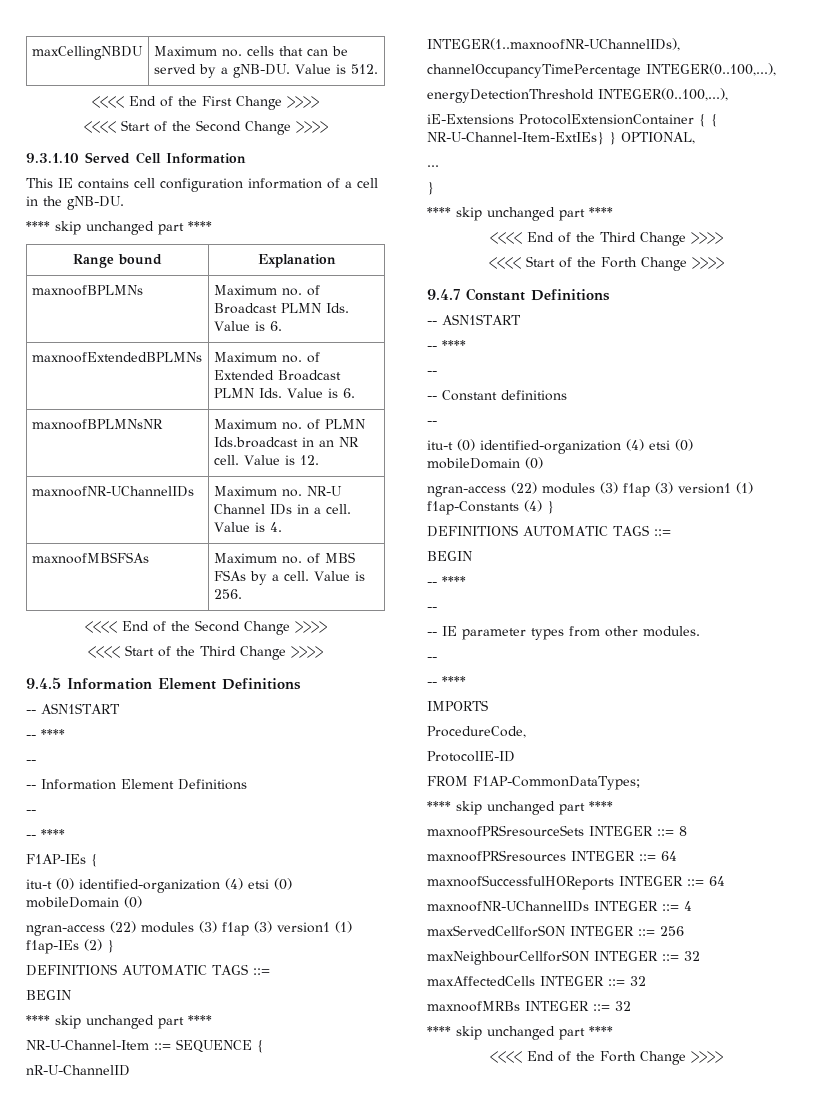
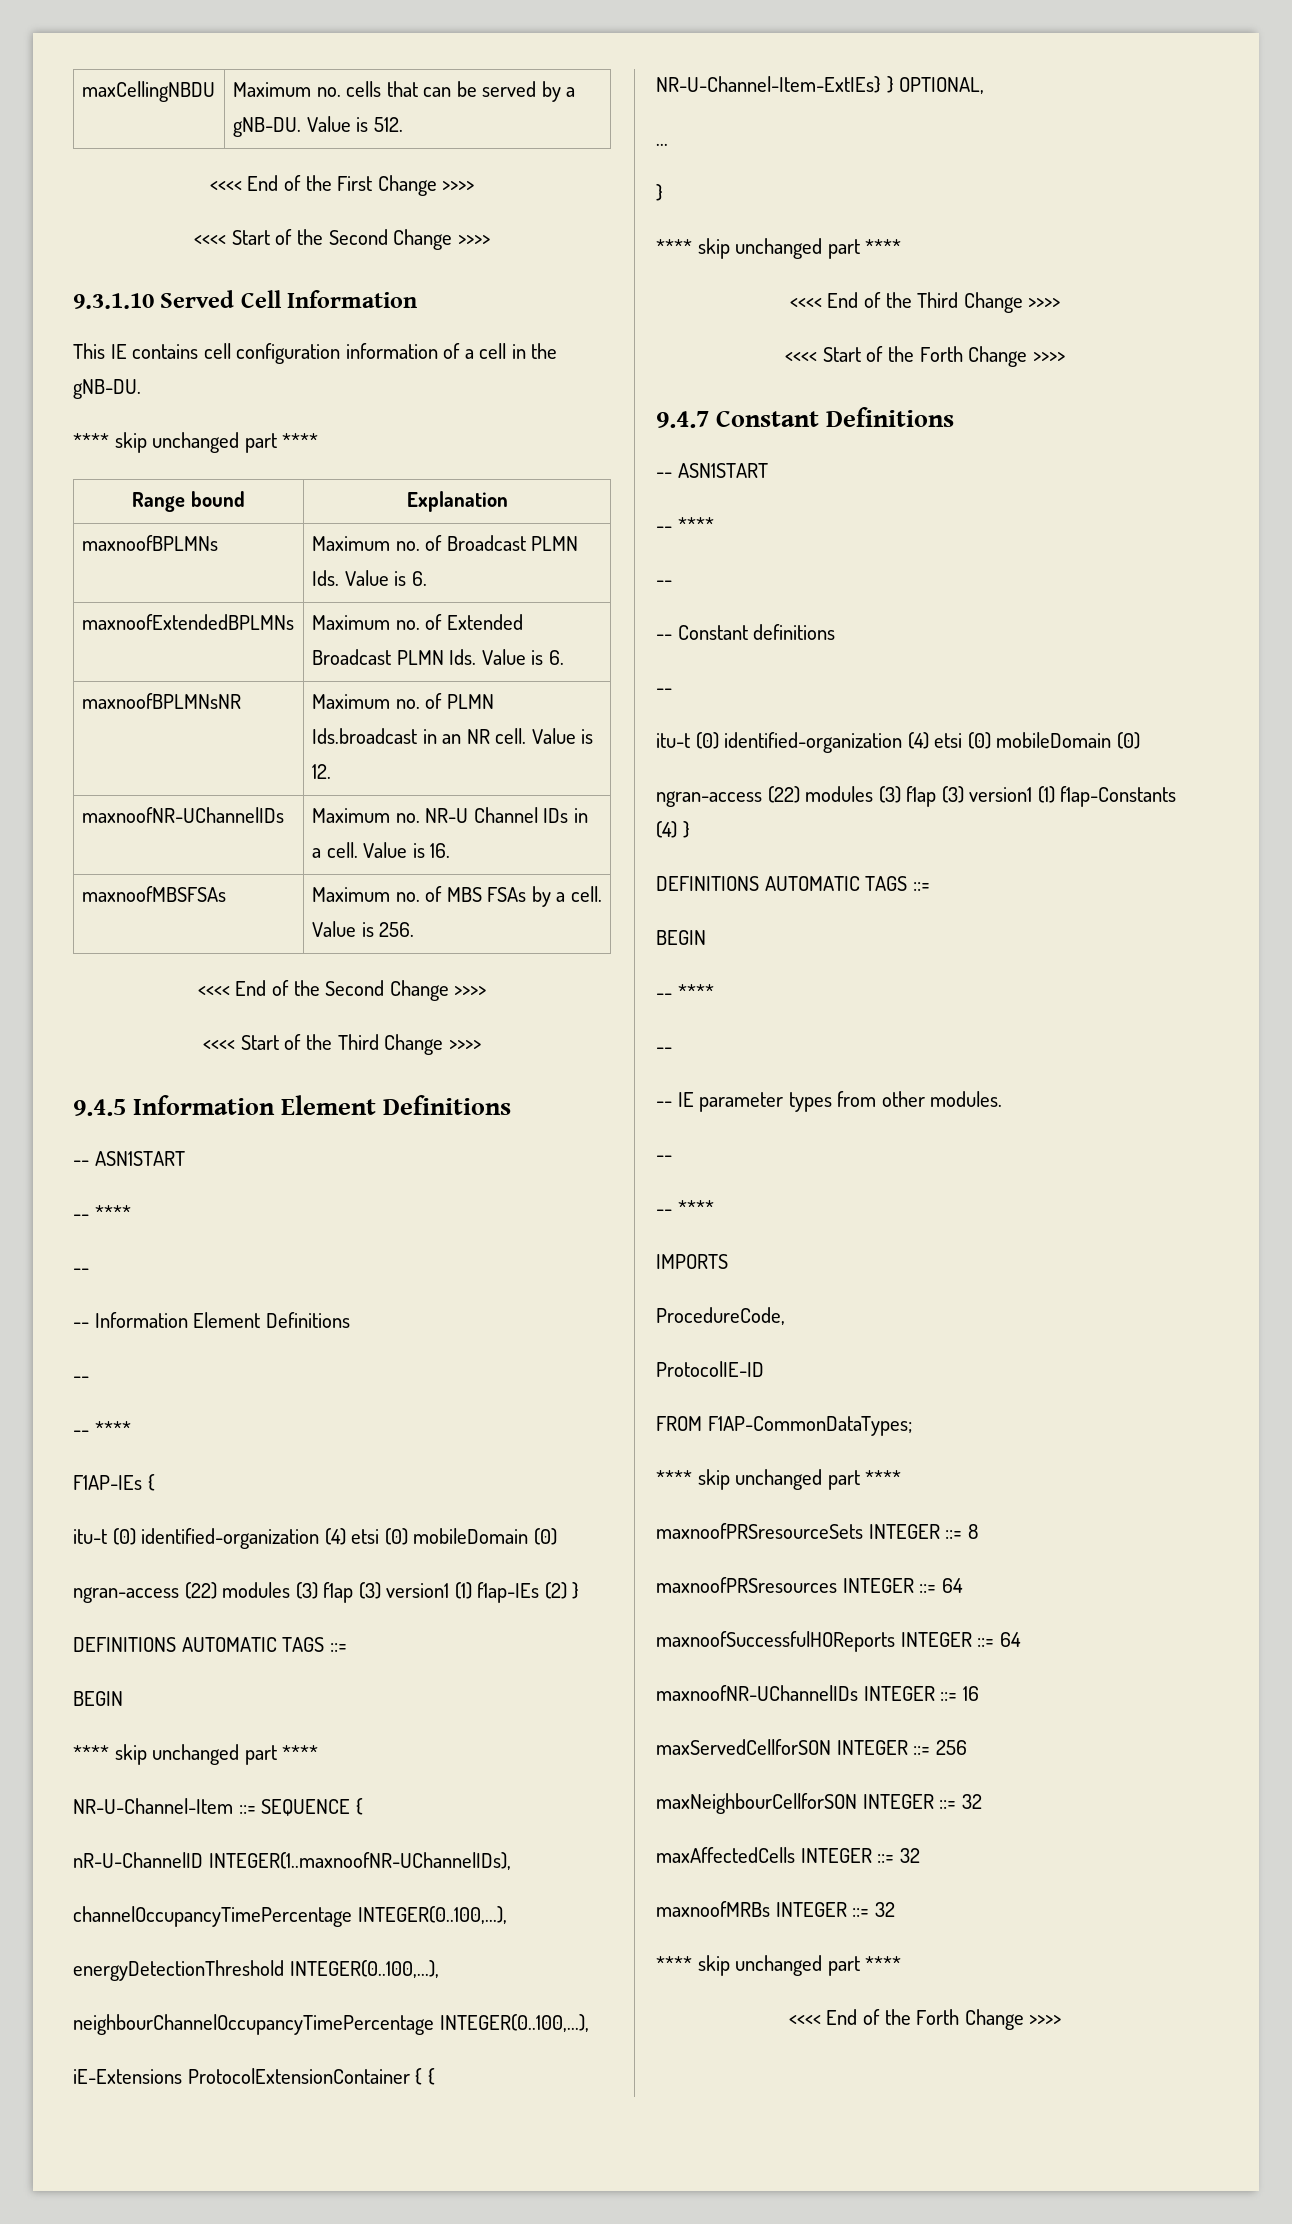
- maxnoofNR-UChannelIDs | Maximum no. NR-U Channel IDs in a cell. Value is 4.
+ maxnoofNR-UChannelIDs | Maximum no. NR-U Channel IDs in a cell. Value is 16.
+ neighbourChannelOccupancyTimePercentage INTEGER(0..100,...),
- maxnoofNR-UChannelIDs INTEGER ::= 4
+ maxnoofNR-UChannelIDs INTEGER ::= 16

